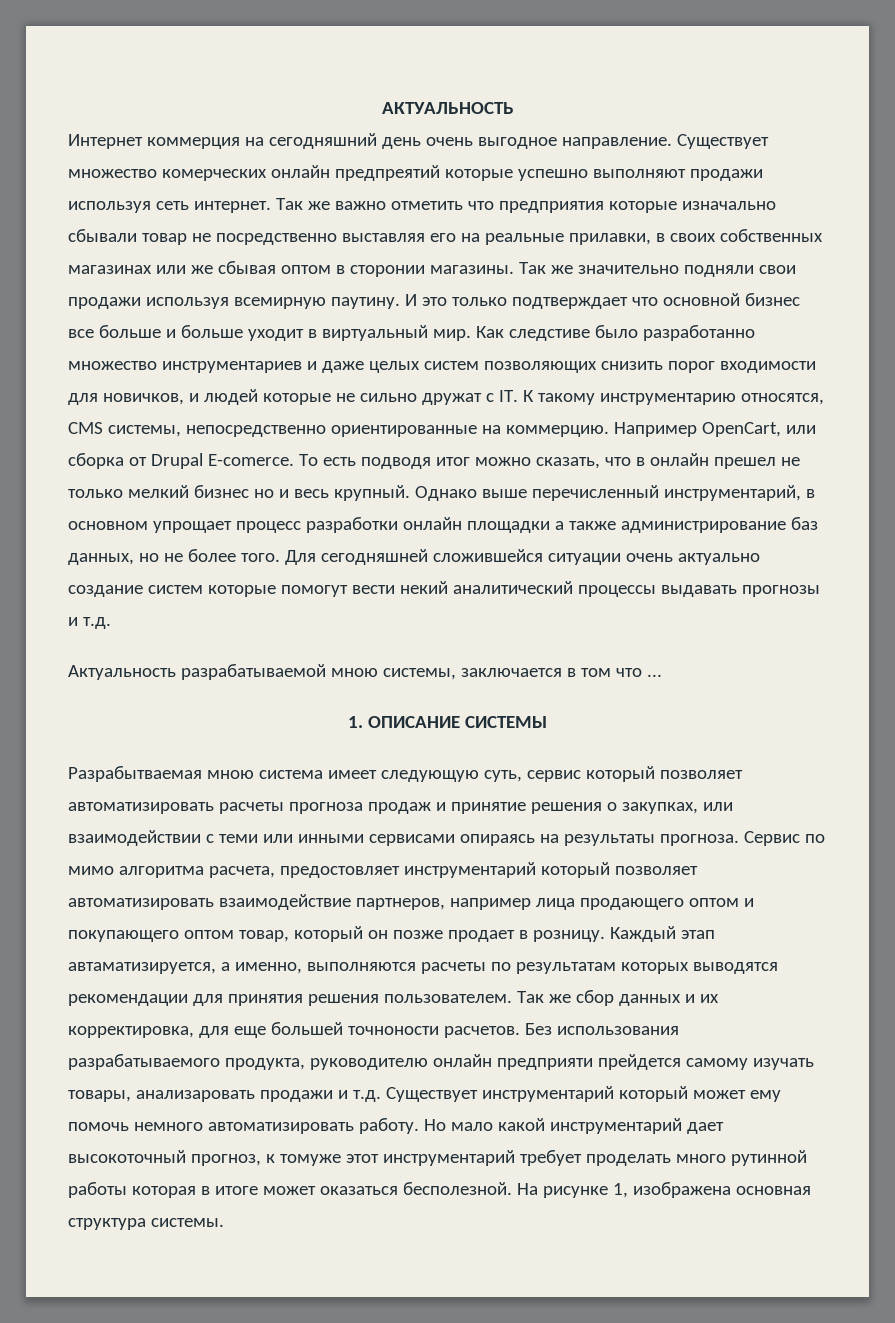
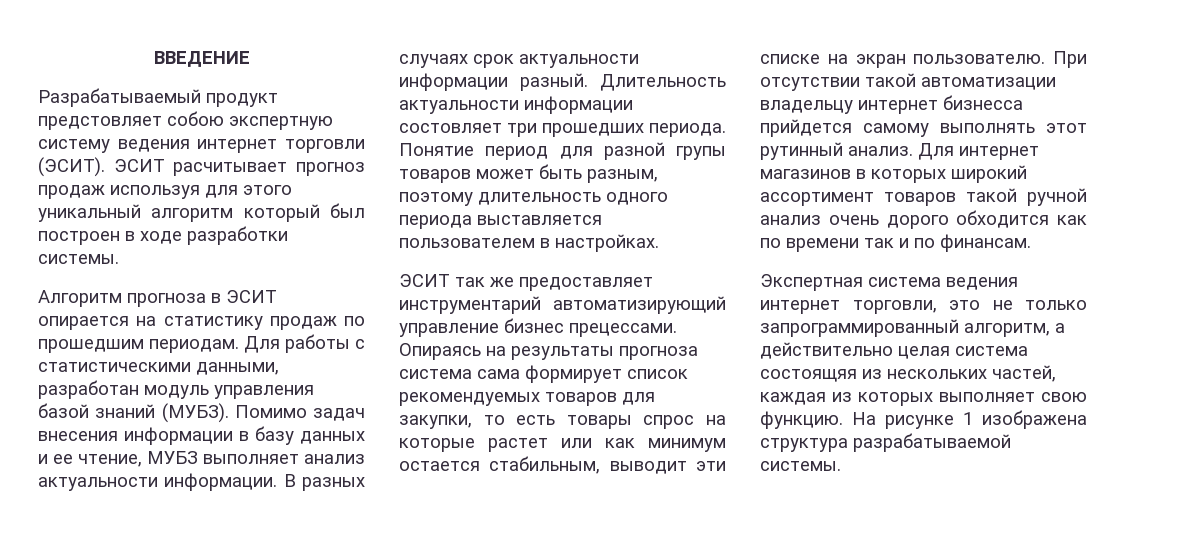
- АКТУАЛЬНОСТЬ
- Интернет коммерция на сегодняшний день очень выгодное направление. Существует множество комерческих онлайн предпреятий которые успешно выполняют продажи используя сеть интернет. Так же важно отметить что предприятия которые изначально сбывали товар не посредственно выставляя его на реальные прилавки, в своих собственных магазинах или же сбывая оптом в сторонии магазины. Так же значительно подняли свои продажи используя всемирную паутину. И это только подтверждает что основной бизнес все больше и больше уходит в виртуальный мир. Как следстиве было разработанно множество инструментариев и даже целых систем позволяющих снизить порог входимости для новичков, и людей которые не сильно дружат с IT. К такому инструментарию относятся, CMS системы, непосредственно ориентированные на коммерцию. Например OpenCart, или сборка от Drupal E-comerce. То есть подводя итог можно сказать, что в онлайн прешел не только мелкий бизнес но и весь крупный. Однако выше перечисленный инструментарий, в основном упрощает процесс разработки онлайн площадки а также администрирование баз данных, но не более того. Для сегодняшней сложившейся ситуации очень актуально создание систем которые помогут вести некий аналитический процессы выдавать прогнозы и т.д.
- Актуальность разрабатываемой мною системы, заключается в том что ...
- 1. ОПИСАНИЕ СИСТЕМЫ
- Разрабытваемая мною система имеет следующую суть, сервис который позволяет автоматизировать расчеты прогноза продаж и принятие решения о закупках, или взаимодействии с теми или инными сервисами опираясь на результаты прогноза. Сервис по мимо алгоритма расчета, предостовляет инструментарий который позволяет автоматизировать взаимодействие партнеров, например лица продающего оптом и покупающего оптом товар, который он позже продает в розницу. Каждый этап автаматизируется, а именно, выполняются расчеты по результатам которых выводятся рекомендации для принятия решения пользователем. Так же сбор данных и их корректировка, для еще большей точноности расчетов. Без использования разрабатываемого продукта, руководителю онлайн предприяти прейдется самому изучать товары, анализаровать продажи и т.д. Существует инструментарий который может ему помочь немного автоматизировать работу. Но мало какой инструментарий дает высокоточный прогноз, к томуже этот инструментарий требует проделать много рутинной работы которая в итоге может оказаться бесполезной. На рисунке 1, изображена основная структура системы.
+ ВВЕДЕНИЕ
+ Разрабатываемый продукт предстовляет собою экспертную систему ведения интернет торговли (ЭСИТ). ЭСИТ расчитывает прогноз продаж используя для этого уникальный алгоритм который был построен в ходе разработки системы.
+ Алгоритм прогноза в ЭСИТ опирается на статистику продаж по прошедшим периодам. Для работы с статистическими данными, разработан модуль управления базой знаний (МУБЗ). Помимо задач внесения информации в базу данных и ее чтение, МУБЗ выполняет анализ актуальности информации. В разных случаях срок актуальности информации разный. Длительность актуальности информации состовляет три прошедших периода. Понятие период для разной групы товаров может быть разным, поэтому длительность одного периода выставляется пользователем в настройках.
+ ЭСИТ так же предоставляет инструментарий автоматизирующий управление бизнес прецессами. Опираясь на результаты прогноза система сама формирует список рекомендуемых товаров для закупки, то есть товары спрос на которые растет или как минимум остается стабильным, выводит эти списке на экран пользователю. При отсутствии такой автоматизации владельцу интернет бизнесса прийдется самому выполнять этот рутинный анализ. Для интернет магазинов в которых широкий ассортимент товаров такой ручной анализ очень дорого обходится как по времени так и по финансам.
+ Экспертная система ведения интернет торговли, это не только запрограммированный алгоритм, а действительно целая система состоящяя из нескольких частей, каждая из которых выполняет свою функцию. На рисунке 1 изображена структура разрабатываемой системы.

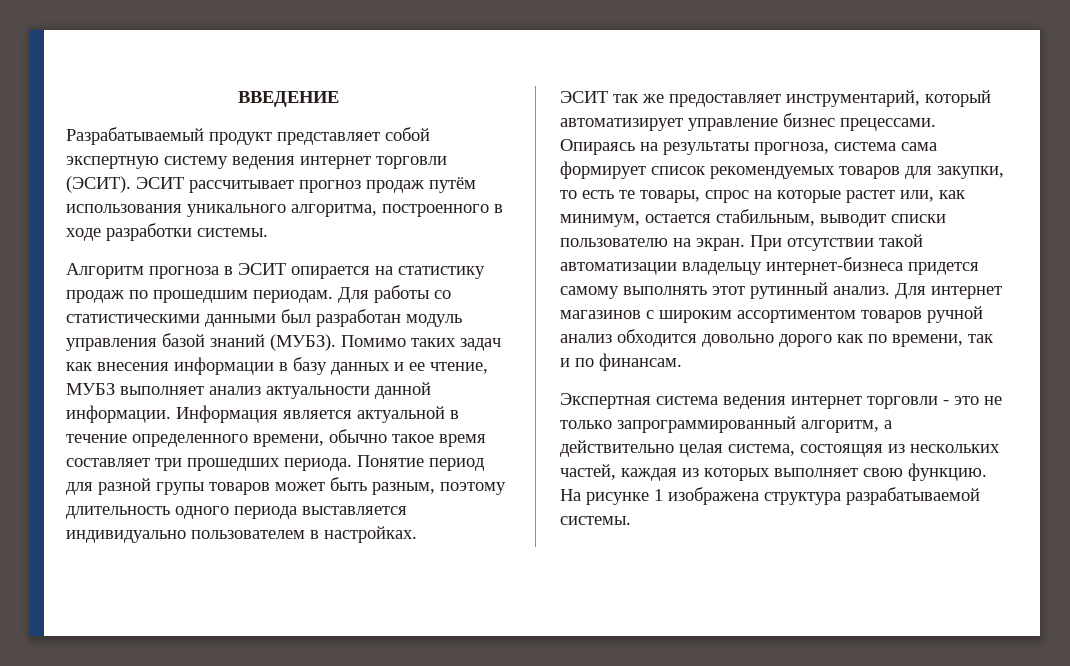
- Разрабатываемый продукт предстовляет собою экспертную систему ведения интернет торговли (ЭСИТ).
+ Разрабатываемый продукт представляет собой экспертную систему ведения интернет торговли (ЭСИТ).
- ЭСИТ расчитывает прогноз продаж используя для этого уникальный алгоритм который был построен в ходе разработки системы.
+ ЭСИТ рассчитывает прогноз продаж путём использования уникального алгоритма, построенного в ходе разработки системы.
- Для работы с статистическими данными, разработан модуль управления базой знаний (МУБЗ).
+ Для работы со статистическими данными был разработан модуль управления базой знаний (МУБЗ).
- Помимо задач внесения информации в базу данных и ее чтение, МУБЗ выполняет анализ актуальности информации. В разных случаях срок актуальности информации разный. Длительность актуальности информации состовляет три прошедших периода.
+ Помимо таких задач как внесения информации в базу данных и ее чтение, МУБЗ выполняет анализ актуальности данной информации. Информация является актуальной в течение определенного времени, обычно такое время составляет три прошедших периода.
- Понятие период для разной групы товаров может быть разным, поэтому длительность одного периода выставляется пользователем в настройках.
+ Понятие период для разной групы товаров может быть разным, поэтому длительность одного периода выставляется индивидуально пользователем в настройках.
- ЭСИТ так же предоставляет инструментарий автоматизирующий управление бизнес прецессами.
+ ЭСИТ так же предоставляет инструментарий, который автоматизирует управление бизнес прецессами.
- Опираясь на результаты прогноза система сама формирует список рекомендуемых товаров для закупки, то есть товары спрос на которые растет или как минимум остается стабильным, выводит эти списке на экран пользователю.
+ Опираясь на результаты прогноза, система сама формирует список рекомендуемых товаров для закупки, то есть те товары, спрос на которые растет или, как минимум, остается стабильным, выводит списки пользователю на экран.
- При отсутствии такой автоматизации владельцу интернет бизнесса прийдется самому выполнять этот рутинный анализ.
+ При отсутствии такой автоматизации владельцу интернет-бизнеса придется самому выполнять этот рутинный анализ.
- Для интернет магазинов в которых широкий ассортимент товаров такой ручной анализ очень дорого обходится как по времени так и по финансам.
+ Для интернет магазинов с широким ассортиментом товаров ручной анализ обходится довольно дорого как по времени, так и по финансам.
- Экспертная система ведения интернет торговли, это не только запрограммированный алгоритм, а действительно целая система состоящяя из нескольких частей, каждая из которых выполняет свою функцию.
+ Экспертная система ведения интернет торговли - это не только запрограммированный алгоритм, а действительно целая система, состоящяя из нескольких частей, каждая из которых выполняет свою функцию.

